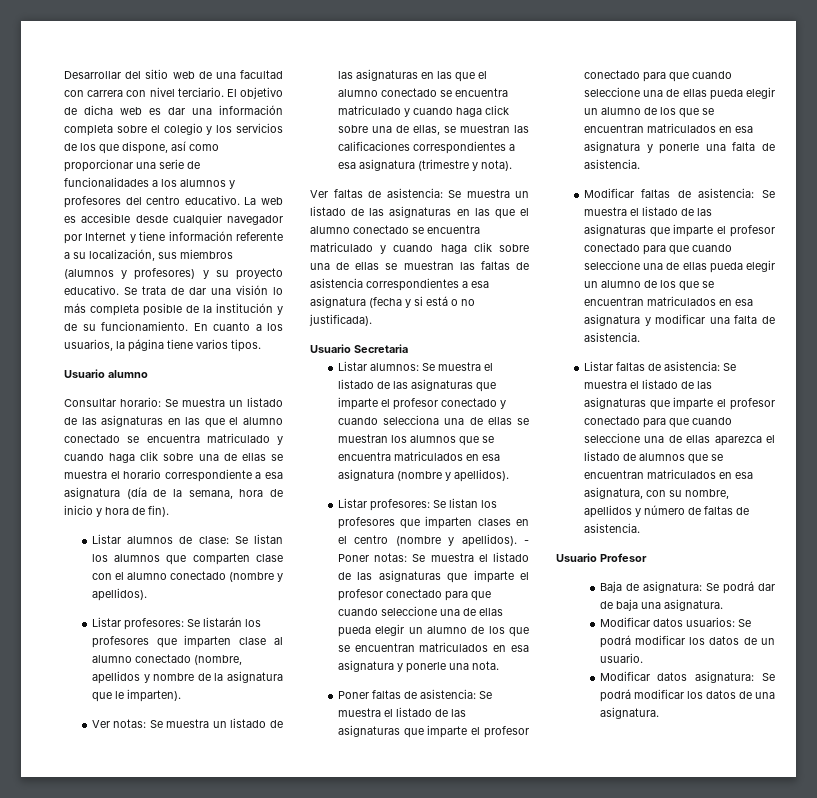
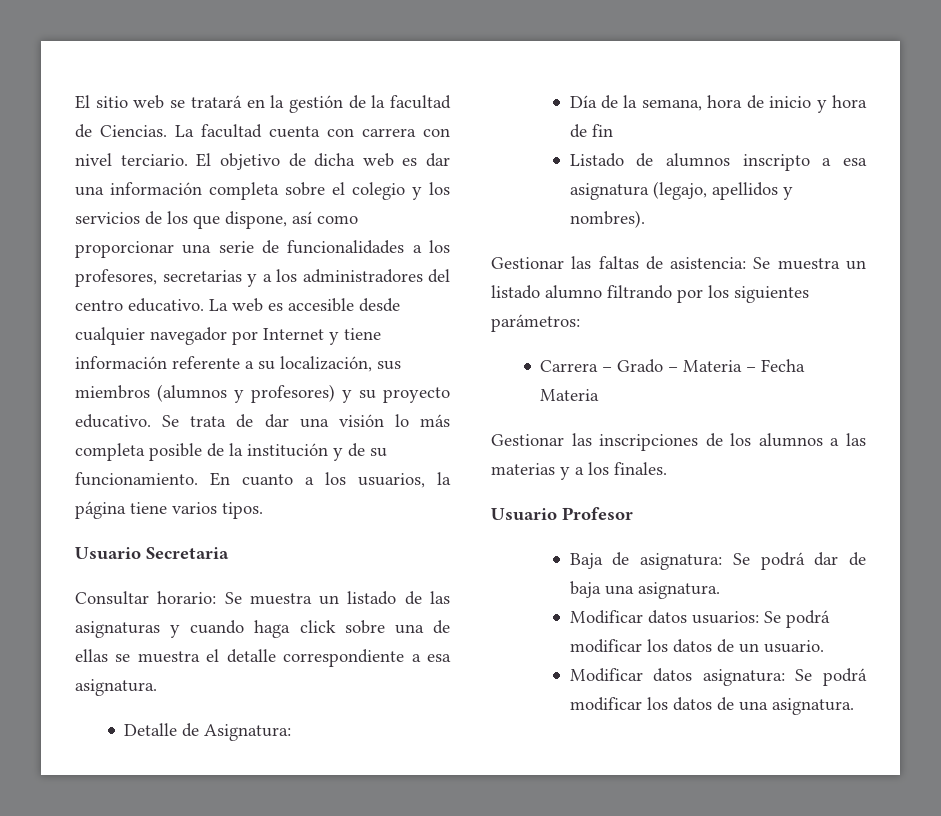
- Desarrollar del sitio web de una facultad con carrera con nivel terciario.
+ El sitio web se tratará en la gestión de la facultad de Ciencias. La facultad cuenta con carrera con nivel terciario.
- El objetivo de dicha web es dar una información completa sobre el colegio y los servicios de los que dispone, así como proporcionar una serie de funcionalidades a los alumnos y profesores del centro educativo.
+ El objetivo de dicha web es dar una información completa sobre el colegio y los servicios de los que dispone, así como proporcionar una serie de funcionalidades a los profesores, secretarias y a los administradores del centro educativo.
- Usuario alumno
+ Usuario Secretaria
- Consultar horario: Se muestra un listado de las asignaturas en las que el alumno conectado se encuentra matriculado y cuando haga clik sobre una de ellas se muestra el horario correspondiente a esa asignatura (día de la semana, hora de inicio y hora de fin).
- Listar alumnos de clase: Se listan los alumnos que comparten clase con el alumno conectado (nombre y apellidos).
- Listar profesores: Se listarán los profesores que imparten clase al alumno conectado (nombre, apellidos y nombre de la asignatura que le imparten).
- Ver notas: Se muestra un listado de las asignaturas en las que el alumno conectado se encuentra matriculado y cuando haga click sobre una de ellas, se muestran las calificaciones correspondientes a esa asignatura (trimestre y nota).
- Ver faltas de asistencia: Se muestra un listado de las asignaturas en las que el alumno conectado se encuentra matriculado y cuando haga clik sobre una de ellas se muestran las faltas de asistencia correspondientes a esa asignatura (fecha y si está o no justificada).
- Usuario Secretaria
- Listar alumnos: Se muestra el listado de las asignaturas que imparte el profesor conectado y cuando selecciona una de ellas se muestran los alumnos que se encuentra matriculados en esa asignatura (nombre y apellidos).
- Listar profesores: Se listan los profesores que imparten clases en el centro (nombre y apellidos). - Poner notas: Se muestra el listado de las asignaturas que imparte el profesor conectado para que cuando seleccione una de ellas pueda elegir un alumno de los que se encuentran matriculados en esa asignatura y ponerle una nota.
- Poner faltas de asistencia: Se muestra el listado de las asignaturas que imparte el profesor conectado para que cuando seleccione una de ellas pueda elegir un alumno de los que se encuentran matriculados en esa asignatura y ponerle una falta de asistencia.
- Modificar faltas de asistencia: Se muestra el listado de las asignaturas que imparte el profesor conectado para que cuando seleccione una de ellas pueda elegir un alumno de los que se encuentran matriculados en esa asignatura y modificar una falta de asistencia.
- Listar faltas de asistencia: Se muestra el listado de las asignaturas que imparte el profesor conectado para que cuando seleccione una de ellas aparezca el listado de alumnos que se encuentran matriculados en esa asignatura, con su nombre, apellidos y número de faltas de asistencia.
+ Consultar horario: Se muestra un listado de las asignaturas y cuando haga click sobre una de ellas se muestra el detalle correspondiente a esa asignatura.
+ Detalle de Asignatura:
+ Día de la semana, hora de inicio y hora de fin
+ Listado de alumnos inscripto a esa asignatura (legajo, apellidos y nombres).
+ Gestionar las faltas de asistencia: Se muestra un listado alumno filtrando por los siguientes parámetros:
+ Carrera – Grado – Materia – Fecha Materia
+ Gestionar las inscripciones de los alumnos a las materias y a los finales.

